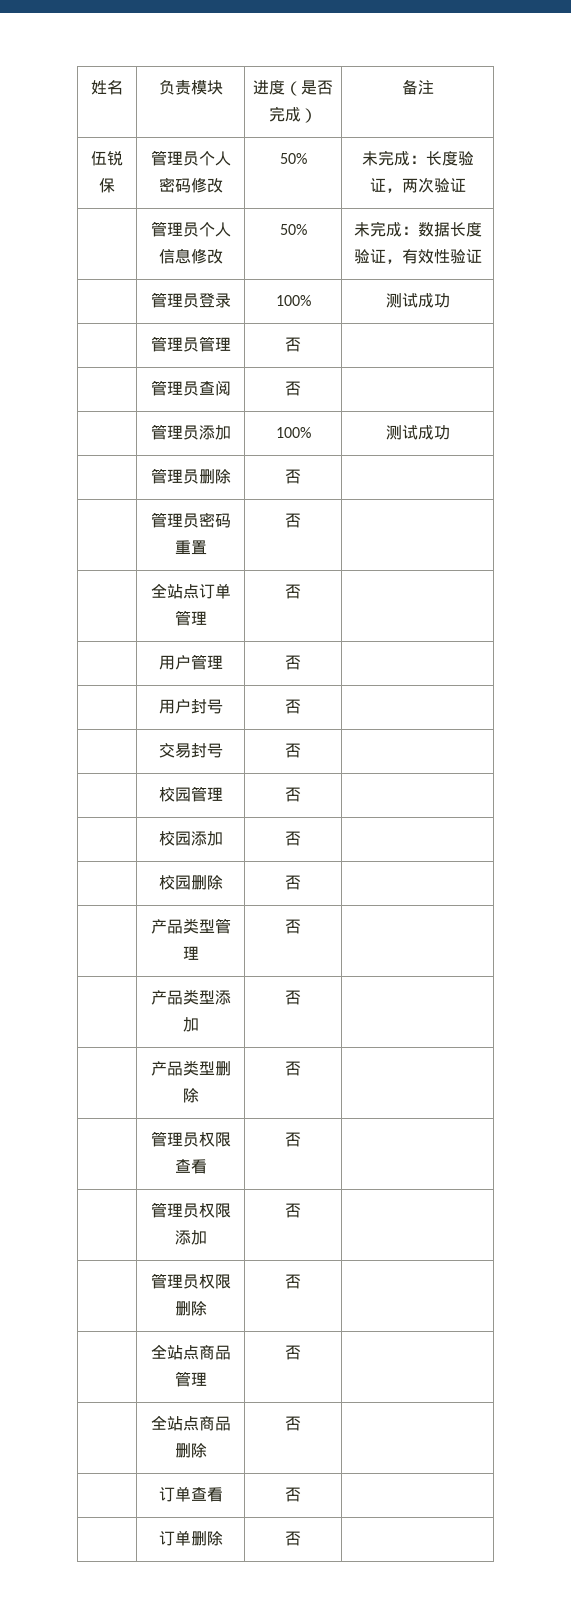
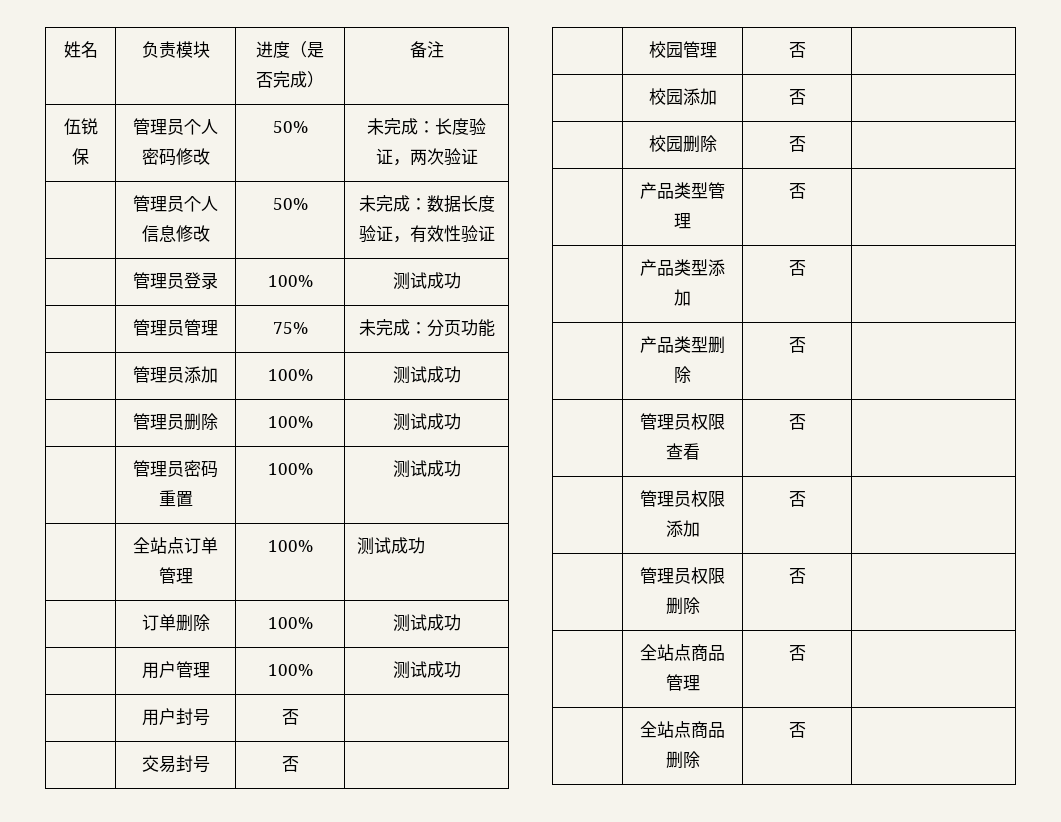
- | 管理员管理 | 否 |
- | 管理员查阅 | 否 |
+ | 管理员管理 | 75% | 未完成：分页功能
- | 管理员删除 | 否 |
+ | 管理员删除 | 100% | 测试成功
- | 管理员密码重置 | 否 |
+ | 管理员密码重置 | 100% | 测试成功
- | 全站点订单管理 | 否 |
+ | 全站点订单管理 | 100% | 测试成功
+ | 订单删除 | 100% | 测试成功
- | 用户管理 | 否 |
+ | 用户管理 | 100% | 测试成功
- | 订单查看 | 否 |
- | 订单删除 | 否 |

